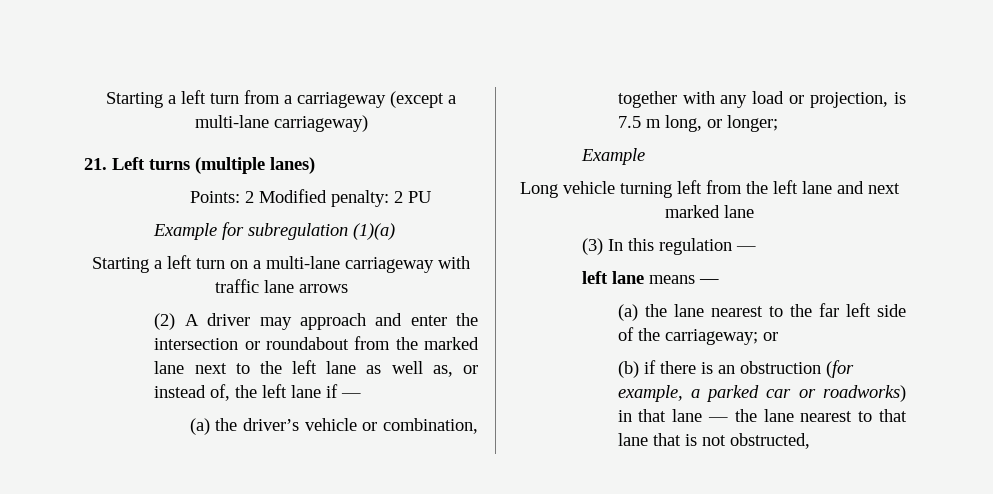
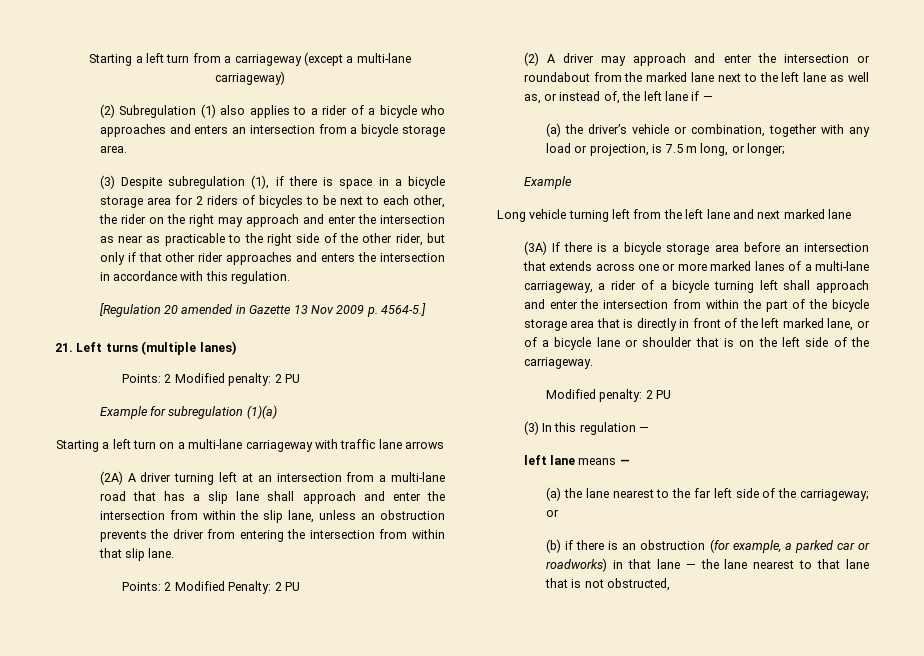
+ (2) Subregulation (1) also applies to a rider of a bicycle who approaches and enters an intersection from a bicycle storage area.
+ (3) Despite subregulation (1), if there is space in a bicycle storage area for 2 riders of bicycles to be next to each other, the rider on the right may approach and enter the intersection as near as practicable to the right side of the other rider, but only if that other rider approaches and enters the intersection in accordance with this regulation.
+ [Regulation 20 amended in Gazette 13 Nov 2009 p. 4564-5.]
+ (2A) A driver turning left at an intersection from a multi-lane road that has a slip lane shall approach and enter the intersection from within the slip lane, unless an obstruction prevents the driver from entering the intersection from within that slip lane.
+ Points: 2 Modified Penalty: 2 PU
+ (3A) If there is a bicycle storage area before an intersection that extends across one or more marked lanes of a multi-lane carriageway, a rider of a bicycle turning left shall approach and enter the intersection from within the part of the bicycle storage area that is directly in front of the left marked lane, or of a bicycle lane or shoulder that is on the left side of the carriageway.
+ Modified penalty: 2 PU

